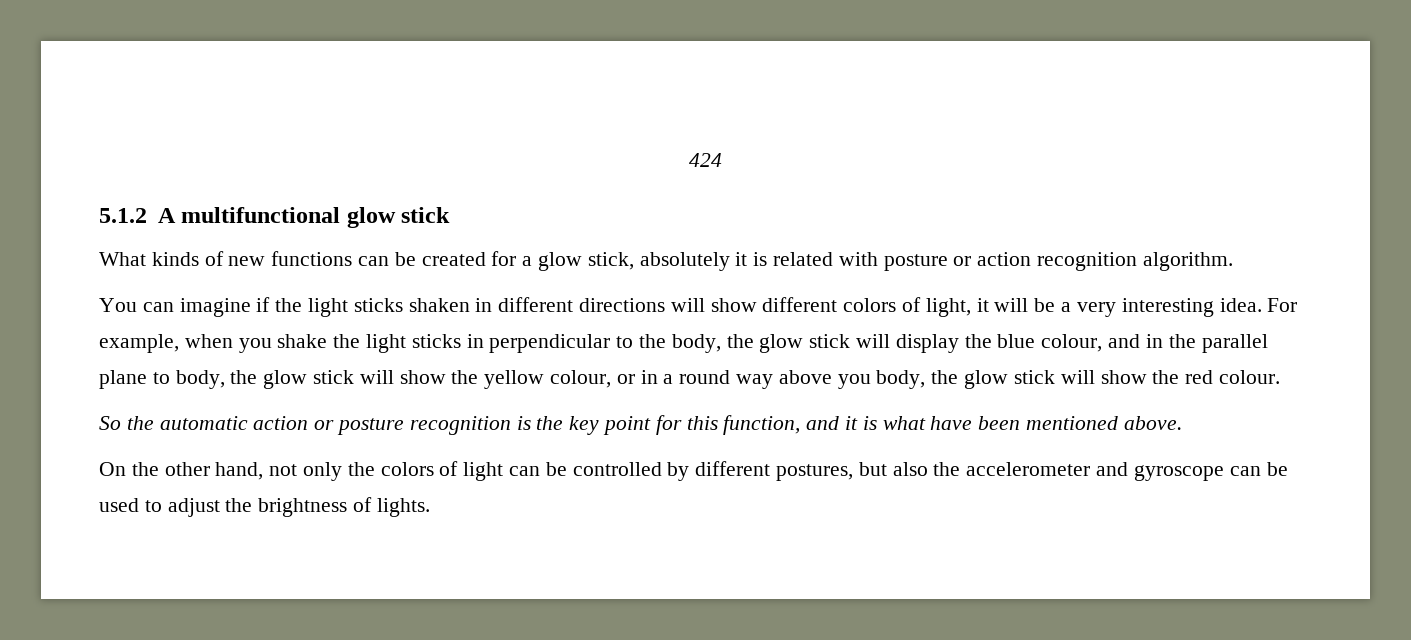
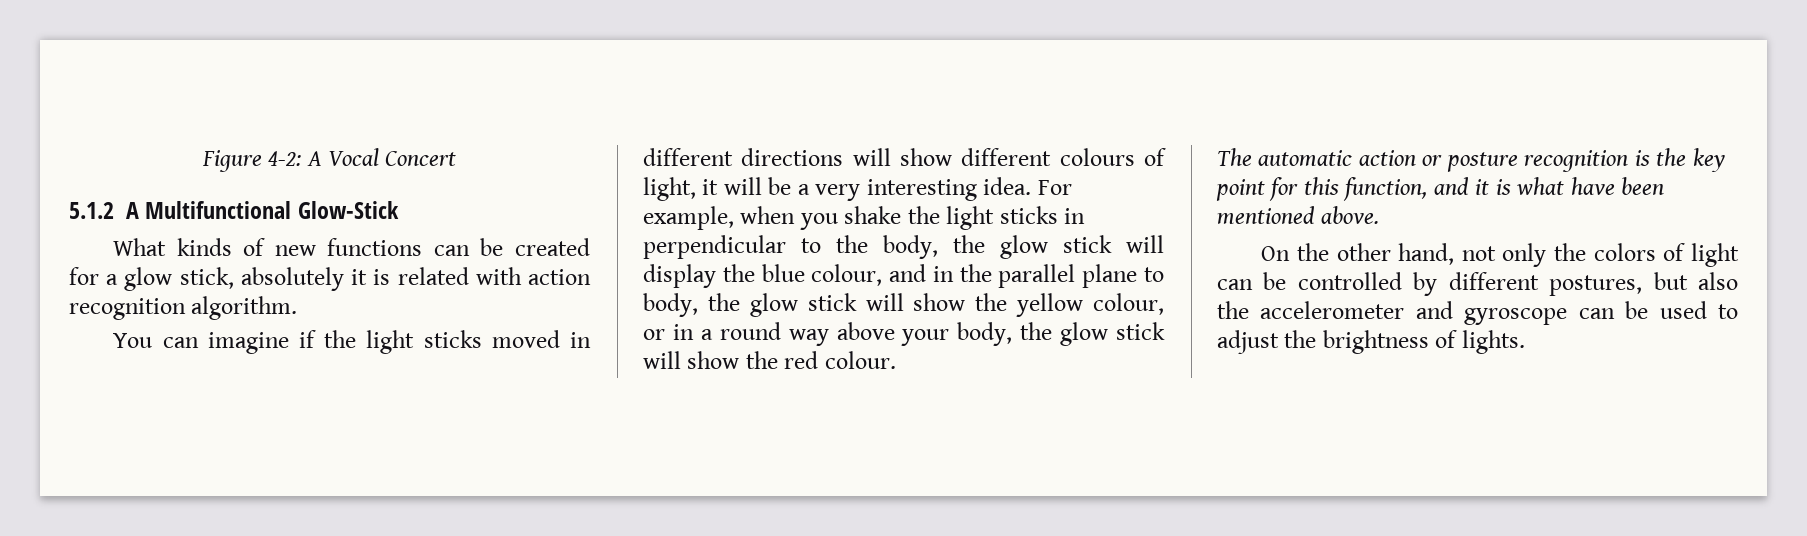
- 424
+ Figure 4-2: A Vocal Concert
- 5.1.2 A multifunctional glow stick
+ 5.1.2 A Multifunctional Glow-Stick
- What kinds of new functions can be created for a glow stick, absolutely it is related with posture or action recognition algorithm.
+ What kinds of new functions can be created for a glow stick, absolutely it is related with action recognition algorithm.
- You can imagine if the light sticks shaken in different directions will show different colors of light, it will be a very interesting idea.
+ You can imagine if the light sticks moved in different directions will show different colours of light, it will be a very interesting idea.
- For example, when you shake the light sticks in perpendicular to the body, the glow stick will display the blue colour, and in the parallel plane to body, the glow stick will show the yellow colour, or in a round way above you body, the glow stick will show the red colour.
+ For example, when you shake the light sticks in perpendicular to the body, the glow stick will display the blue colour, and in the parallel plane to body, the glow stick will show the yellow colour, or in a round way above your body, the glow stick will show the red colour.
- So the automatic action or posture recognition is the key point for this function, and it is what have been mentioned above.
+ The automatic action or posture recognition is the key point for this function, and it is what have been mentioned above.

